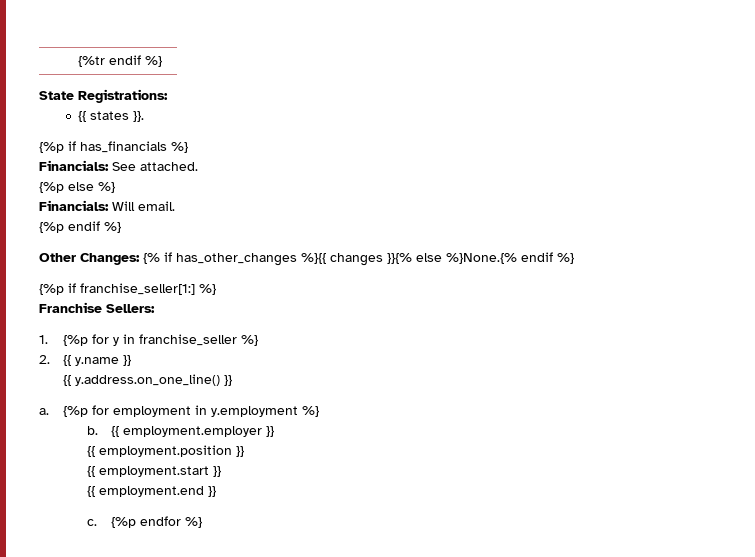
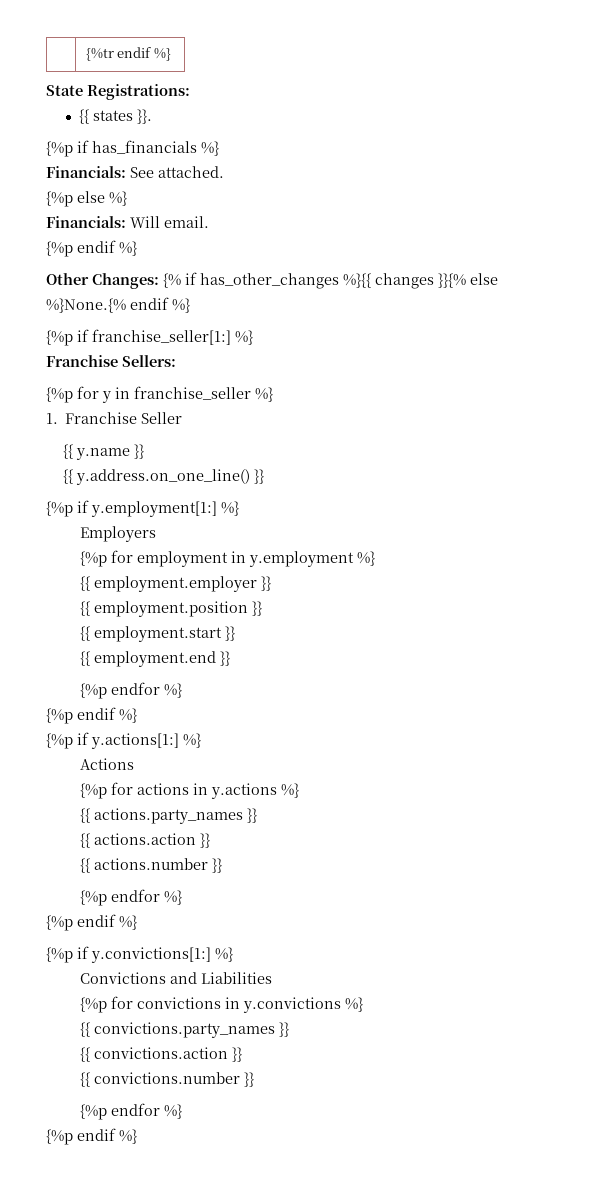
- 1. {%p for y in franchise_seller %}
+ {%p for y in franchise_seller %}
- 2. {{ y.name }}
+ 1. Franchise Seller
+ {{ y.name }}
- a. {%p for employment in y.employment %}
+ {%p if y.employment[1:] %}
+ Employers
+ {%p for employment in y.employment %}
- b.
  {{ employment.end }}
- c. {%p endfor %}
+ {%p endfor %}
+ {%p endif %}
+ {%p if y.actions[1:] %}
+ Actions
+ {%p for actions in y.actions %}
+ {{ actions.party_names }}
+ {{ actions.action }}
+ {{ actions.number }}
+ {%p endfor %}
+ {%p endif %}
+ {%p if y.convictions[1:] %}
+ Convictions and Liabilities
+ {%p for convictions in y.convictions %}
+ {{ convictions.party_names }}
+ {{ convictions.action }}
+ {{ convictions.number }}
+ {%p endfor %}
+ {%p endif %}

